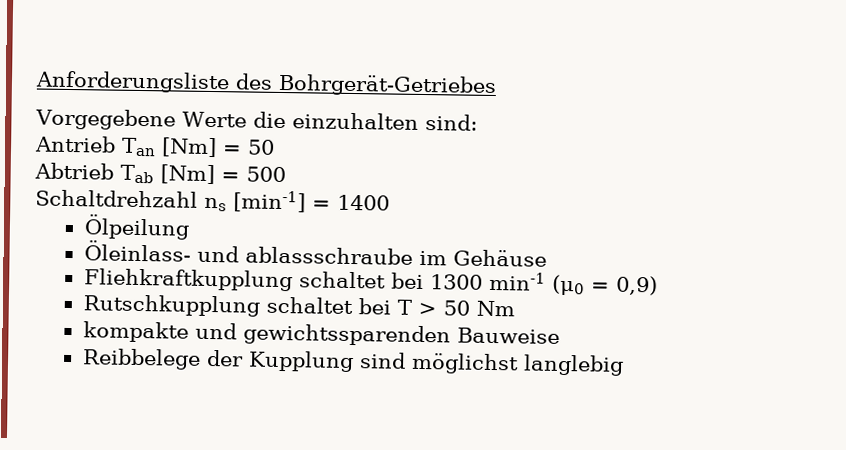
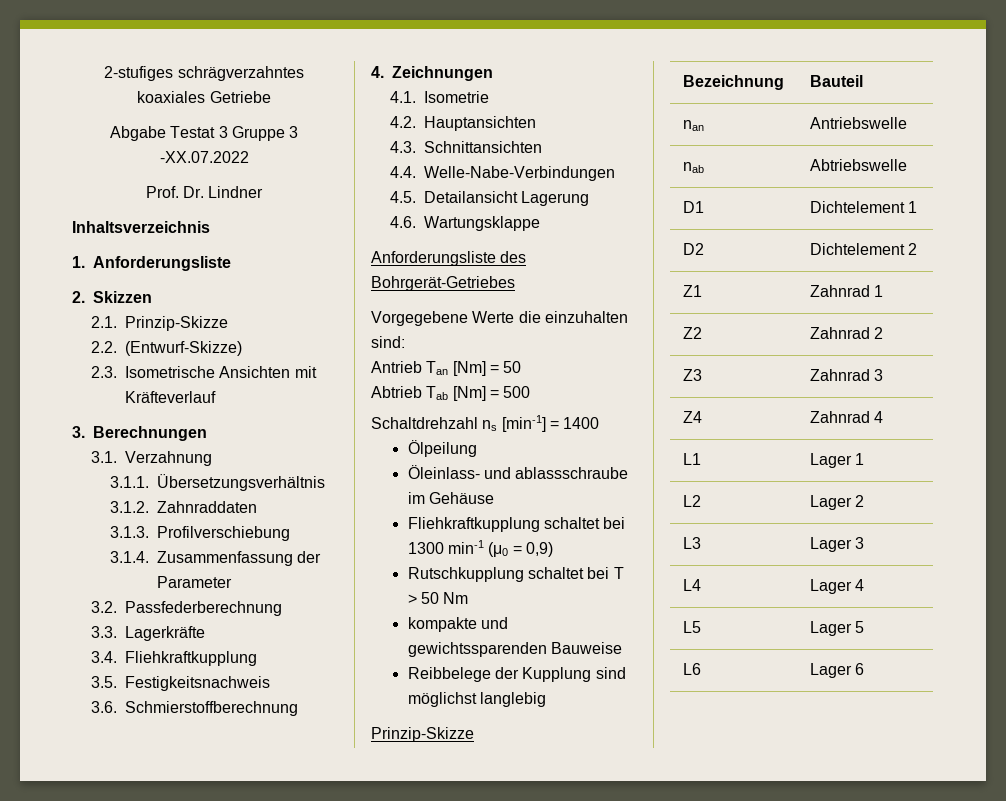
+ 2-stufiges schrägverzahntes koaxiales Getriebe
+ Abgabe Testat 3 Gruppe 3 -XX.07.2022
+ Prof. Dr. Lindner
+ Inhaltsverzeichnis
+ 1. Anforderungsliste
+ 2. Skizzen
+ 2.1. Prinzip-Skizze
+ 2.2. (Entwurf-Skizze)
+ 2.3. Isometrische Ansichten mit Kräfteverlauf
+ 3. Berechnungen
+ 3.1. Verzahnung
+ 3.1.1. Übersetzungsverhältnis
+ 3.1.2. Zahnraddaten
+ 3.1.3. Profilverschiebung
+ 3.1.4. Zusammenfassung der Parameter
+ 3.2. Passfederberechnung
+ 3.3. Lagerkräfte
+ 3.4. Fliehkraftkupplung
+ 3.5. Festigkeitsnachweis
+ 3.6. Schmierstoffberechnung
+ 4. Zeichnungen
+ 4.1. Isometrie
+ 4.2. Hauptansichten
+ 4.3. Schnittansichten
+ 4.4. Welle-Nabe-Verbindungen
+ 4.5. Detailansicht Lagerung
+ 4.6. Wartungsklappe
  Reibbelege der Kupplung sind möglichst langlebig
+ Prinzip-Skizze
+ Bezeichnung | Bauteil
+ nan | Antriebswelle
+ nab | Abtriebswelle
+ D1 | Dichtelement 1
+ D2 | Dichtelement 2
+ Z1 | Zahnrad 1
+ Z2 | Zahnrad 2
+ Z3 | Zahnrad 3
+ Z4 | Zahnrad 4
+ L1 | Lager 1
+ L2 | Lager 2
+ L3 | Lager 3
+ L4 | Lager 4
+ L5 | Lager 5
+ L6 | Lager 6

